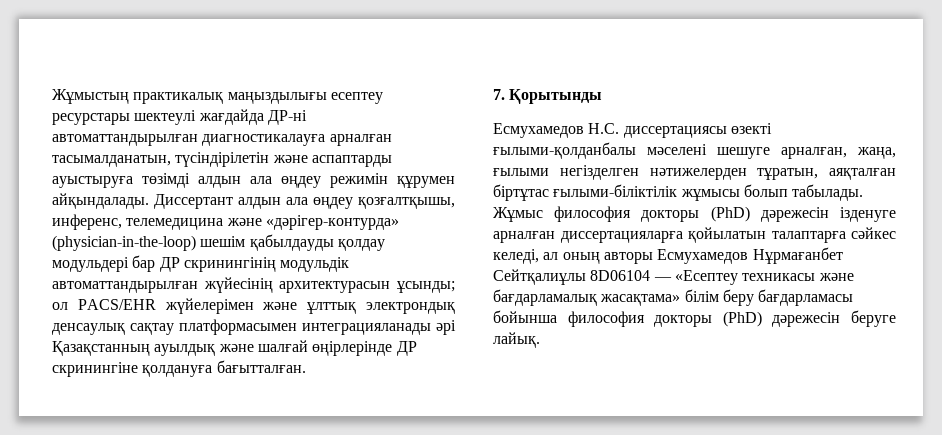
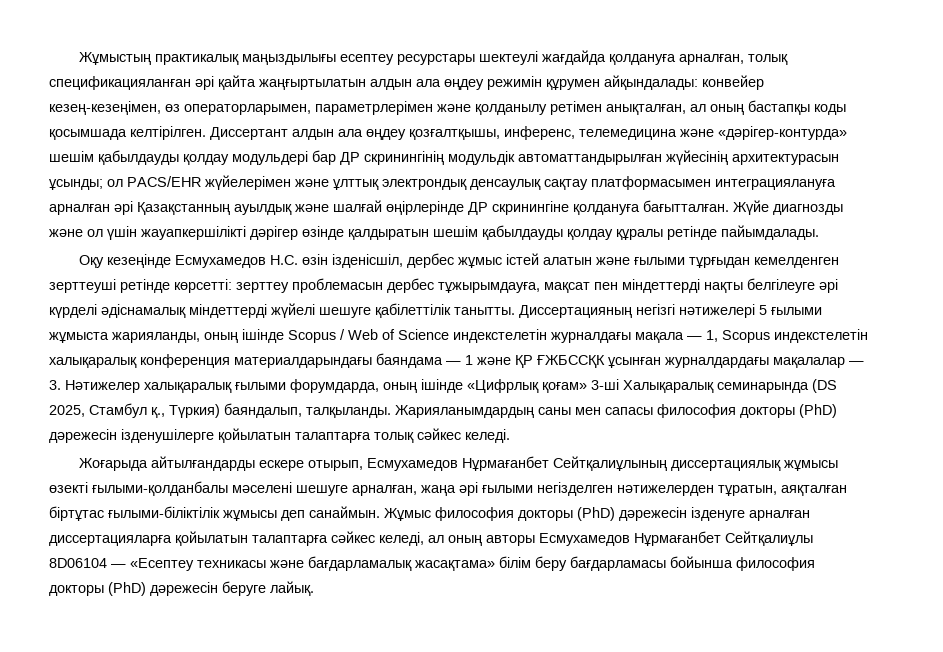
- Жұмыстың практикалық маңыздылығы есептеу ресурстары шектеулі жағдайда ДР-ні автоматтандырылған диагностикалауға арналған тасымалданатын, түсіндірілетін және аспаптарды ауыстыруға төзімді алдын ала өңдеу режимін құрумен айқындалады.
+ Жұмыстың практикалық маңыздылығы есептеу ресурстары шектеулі жағдайда қолдануға арналған, толық спецификацияланған әрі қайта жаңғыртылатын алдын ала өңдеу режимін құрумен айқындалады: конвейер кезең-кезеңімен, өз операторларымен, параметрлерімен және қолданылу ретімен анықталған, ал оның бастапқы коды қосымшада келтірілген.
- Диссертант алдын ала өңдеу қозғалтқышы, инференс, телемедицина және «дәрігер-контурда» (physician-in-the-loop) шешім қабылдауды қолдау модульдері бар ДР скринингінің модульдік автоматтандырылған жүйесінің архитектурасын ұсынды; ол PACS/EHR жүйелерімен және ұлттық электрондық денсаулық сақтау платформасымен интеграцияланады әрі Қазақстанның ауылдық және шалғай өңірлерінде ДР скринингіне қолдануға бағытталған.
- 7. Қорытынды
- Есмухамедов Н.С. диссертациясы өзекті ғылыми-қолданбалы мәселені шешуге арналған, жаңа, ғылыми негізделген нәтижелерден тұратын, аяқталған біртұтас ғылыми-біліктілік жұмысы болып табылады.
+ Диссертант алдын ала өңдеу қозғалтқышы, инференс, телемедицина және «дәрігер-контурда» шешім қабылдауды қолдау модульдері бар ДР скринингінің модульдік автоматтандырылған жүйесінің архитектурасын ұсынды; ол PACS/EHR жүйелерімен және ұлттық электрондық денсаулық сақтау платформасымен интеграциялануға арналған әрі Қазақстанның ауылдық және шалғай өңірлерінде ДР скринингіне қолдануға бағытталған. Жүйе диагнозды және ол үшін жауапкершілікті дәрігер өзінде қалдыратын шешім қабылдауды қолдау құралы ретінде пайымдалады.
+ Оқу кезеңінде Есмухамедов Н.С. өзін ізденісшіл, дербес жұмыс істей алатын және ғылыми тұрғыдан кемелденген зерттеуші ретінде көрсетті: зерттеу проблемасын дербес тұжырымдауға, мақсат пен міндеттерді нақты белгілеуге әрі күрделі әдіснамалық міндеттерді жүйелі шешуге қабілеттілік танытты. Диссертацияның негізгі нәтижелері 5 ғылыми жұмыста жарияланды, оның ішінде Scopus / Web of Science индекстелетін журналдағы мақала — 1, Scopus индекстелетін халықаралық конференция материалдарындағы баяндама — 1 және ҚР ҒЖБССҚК ұсынған журналдардағы мақалалар — 3. Нәтижелер халықаралық ғылыми форумдарда, оның ішінде «Цифрлық қоғам» 3-ші Халықаралық семинарында (DS 2025, Стамбул қ., Түркия) баяндалып, талқыланды. Жарияланымдардың саны мен сапасы философия докторы (PhD) дәрежесін ізденушілерге қойылатын талаптарға толық сәйкес келеді.
+ Жоғарыда айтылғандарды ескере отырып, Есмухамедов Нұрмағанбет Сейтқалиұлының диссертациялық жұмысы өзекті ғылыми-қолданбалы мәселені шешуге арналған, жаңа әрі ғылыми негізделген нәтижелерден тұратын, аяқталған біртұтас ғылыми-біліктілік жұмысы деп санаймын.

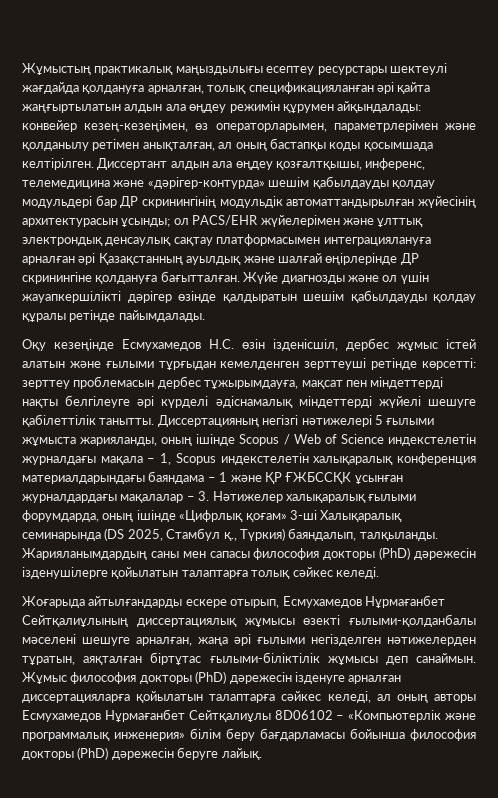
- Диссертацияның негізгі нәтижелері 5 ғылыми жұмыста жарияланды, оның ішінде Scopus / Web of Science индекстелетін журналдағы мақала — 1, Scopus индекстелетін халықаралық конференция материалдарындағы баяндама — 1 және ҚР ҒЖБССҚК ұсынған журналдардағы мақалалар — 3. Нәтижелер халықаралық ғылыми форумдарда, оның ішінде «Цифрлық қоғам» 3-ші Халықаралық семинарында (DS 2025, Стамбул қ., Түркия) баяндалып, талқыланды.
+ Диссертацияның негізгі нәтижелері 5 ғылыми жұмыста жарияланды, оның ішінде Scopus / Web of Science индекстелетін журналдағы мақала – 1, Scopus индекстелетін халықаралық конференция материалдарындағы баяндама – 1 және ҚР ҒЖБССҚК ұсынған журналдардағы мақалалар – 3. Нәтижелер халықаралық ғылыми форумдарда, оның ішінде «Цифрлық қоғам» 3-ші Халықаралық семинарында (DS 2025, Стамбул қ., Түркия) баяндалып, талқыланды.
- Жұмыс философия докторы (PhD) дәрежесін ізденуге арналған диссертацияларға қойылатын талаптарға сәйкес келеді, ал оның авторы Есмухамедов Нұрмағанбет Сейтқалиұлы 8D06104 — «Есептеу техникасы және бағдарламалық жасақтама» білім беру бағдарламасы бойынша философия докторы (PhD) дәрежесін беруге лайық.
+ Жұмыс философия докторы (PhD) дәрежесін ізденуге арналған диссертацияларға қойылатын талаптарға сәйкес келеді, ал оның авторы Есмухамедов Нұрмағанбет Сейтқалиұлы 8D06102 – «Компьютерлік және программалық инженерия» білім беру бағдарламасы бойынша философия докторы (PhD) дәрежесін беруге лайық.

